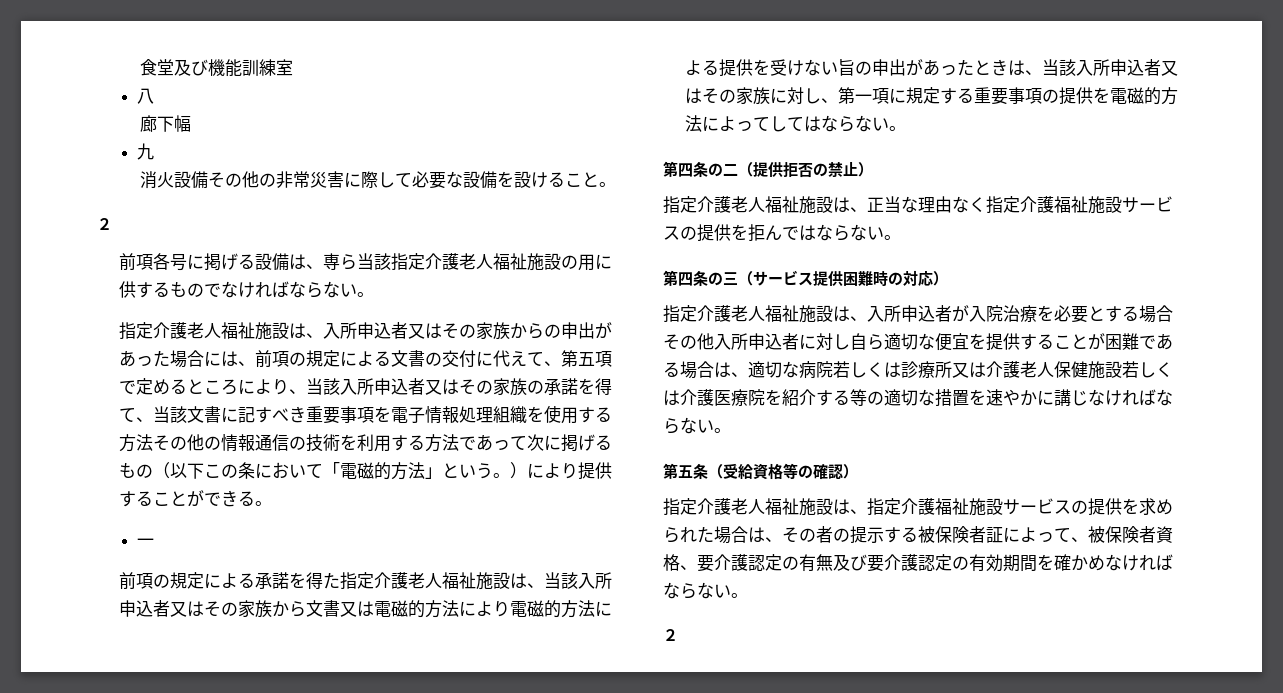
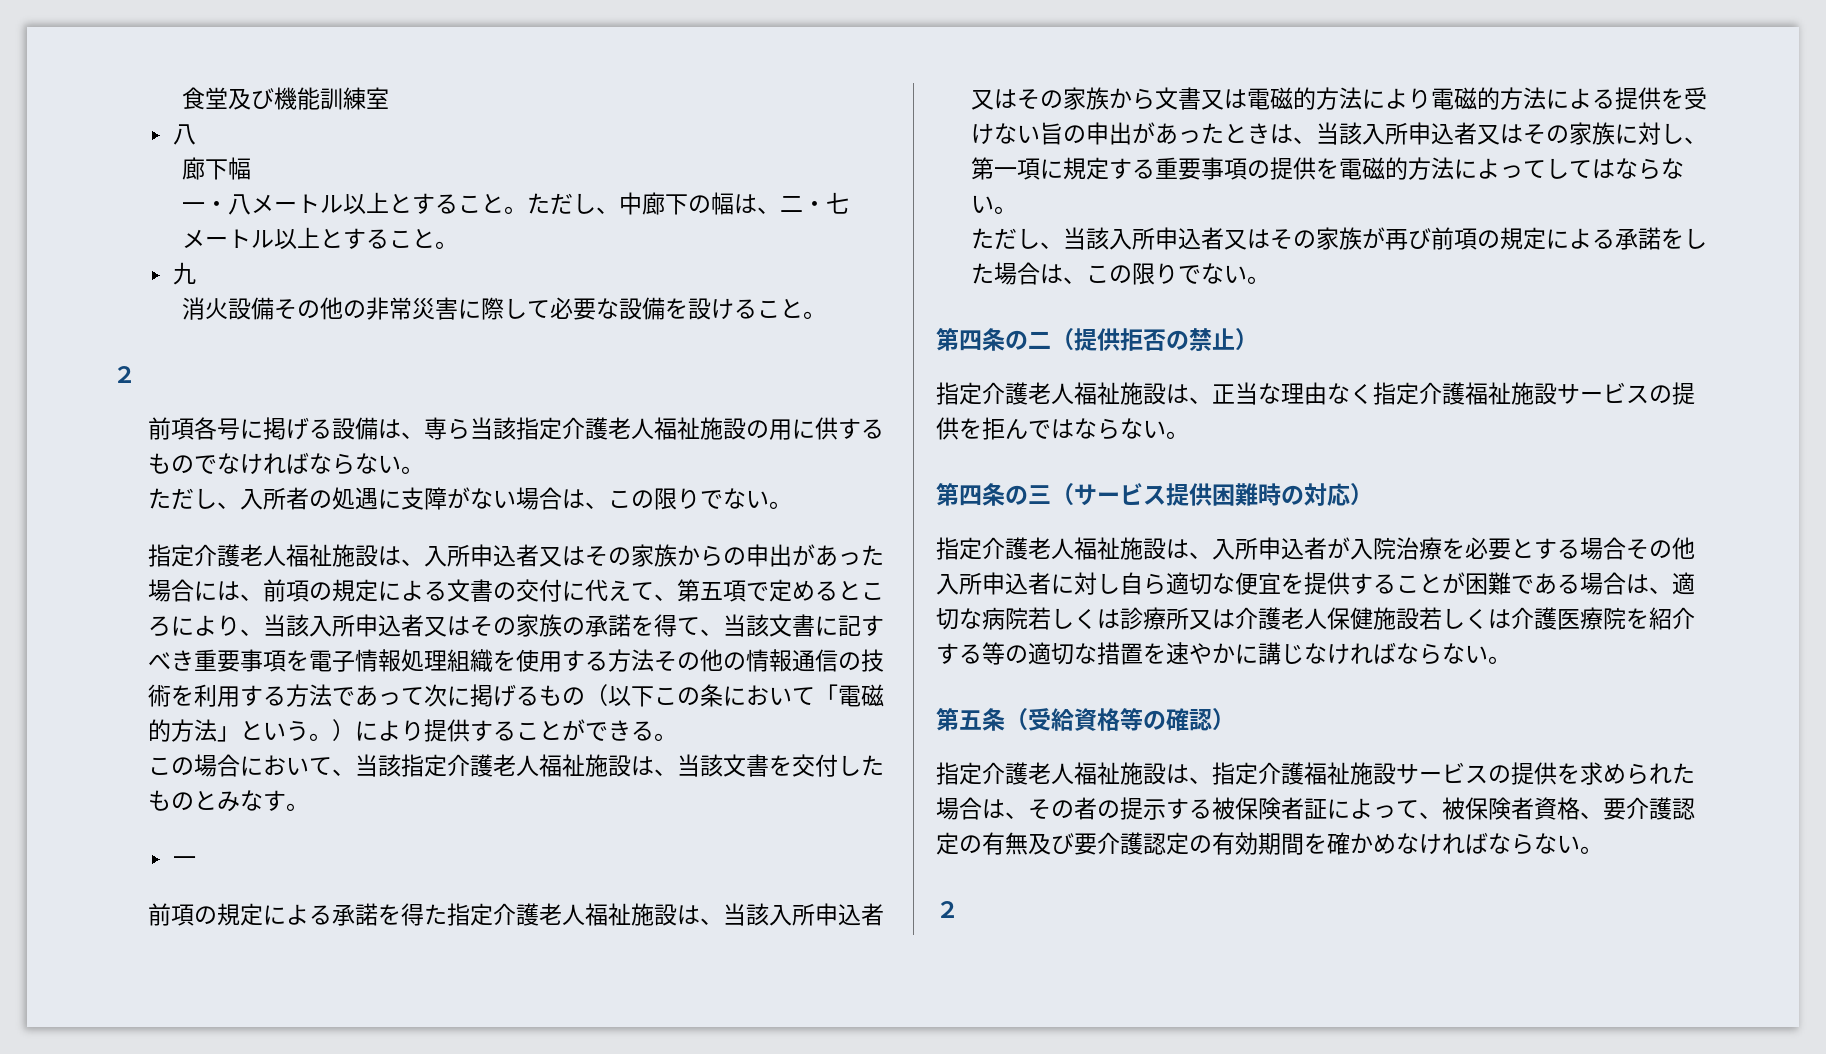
+ 一・八メートル以上とすること。ただし、中廊下の幅は、二・七メートル以上とすること。
+ ただし、入所者の処遇に支障がない場合は、この限りでない。
+ この場合において、当該指定介護老人福祉施設は、当該文書を交付したものとみなす。
+ ただし、当該入所申込者又はその家族が再び前項の規定による承諾をした場合は、この限りでない。

